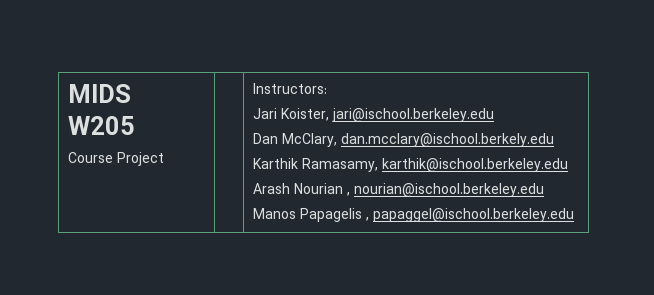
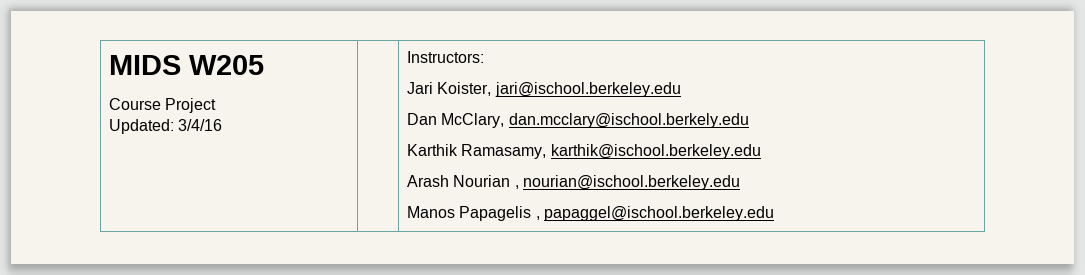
  MIDS W205
- Course Project | | Instructors:
+ Course Project
+ Updated: 3/4/16 | | Instructors:

